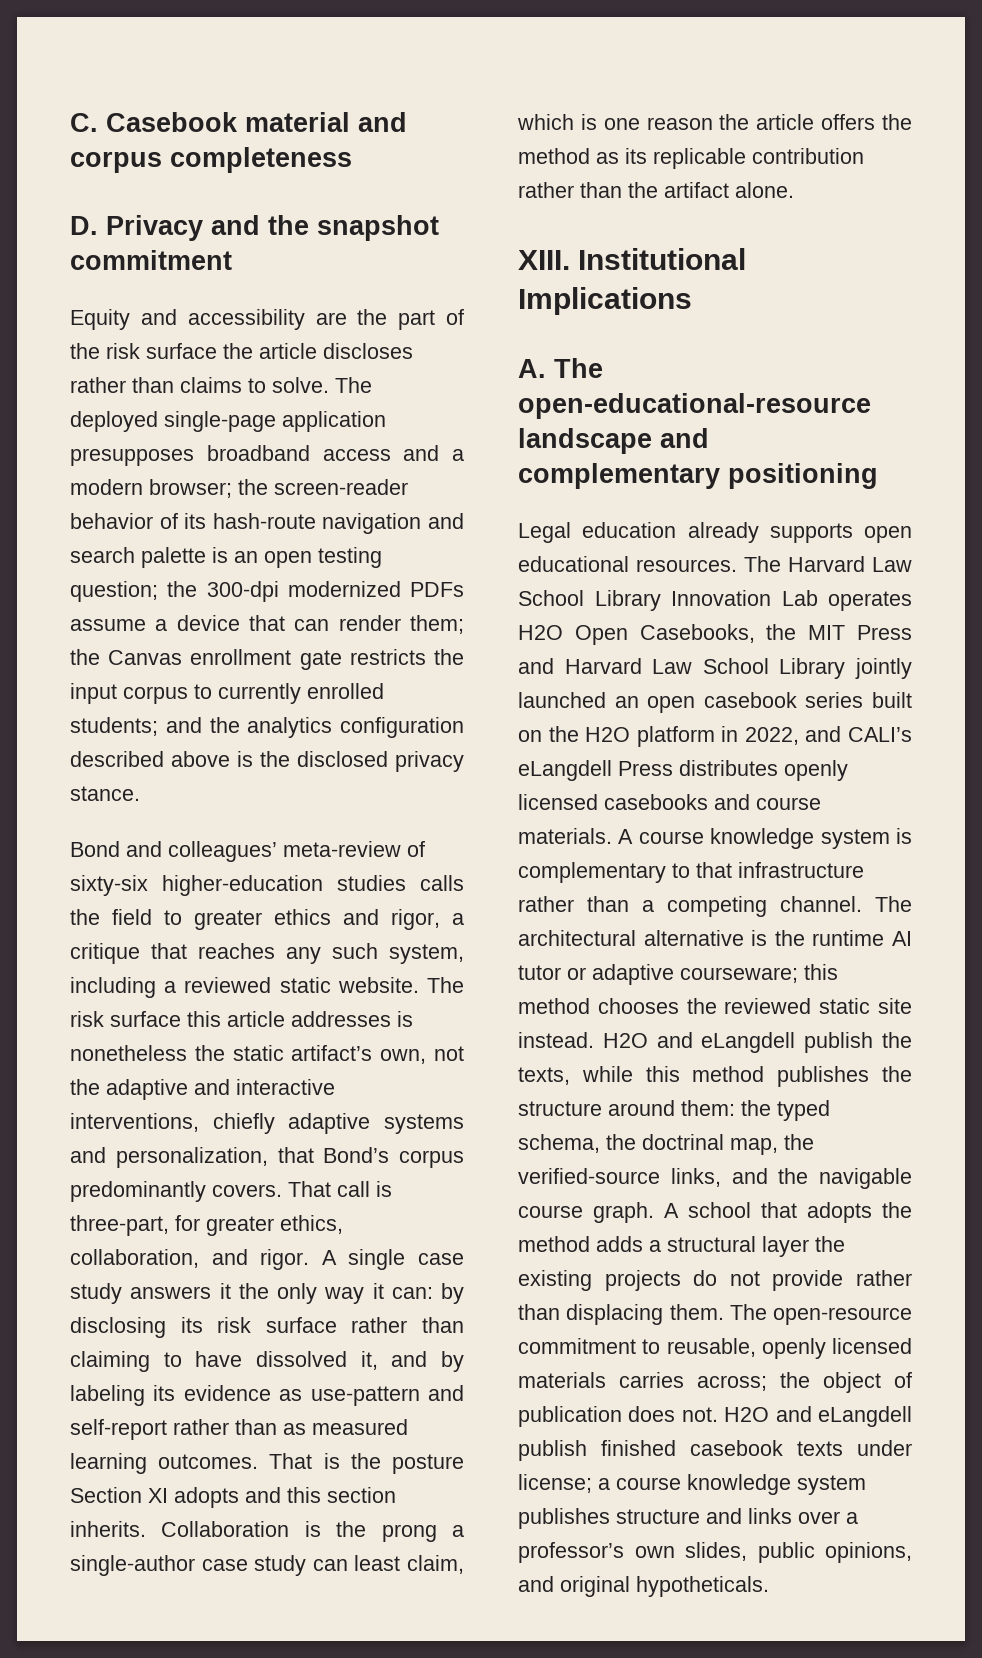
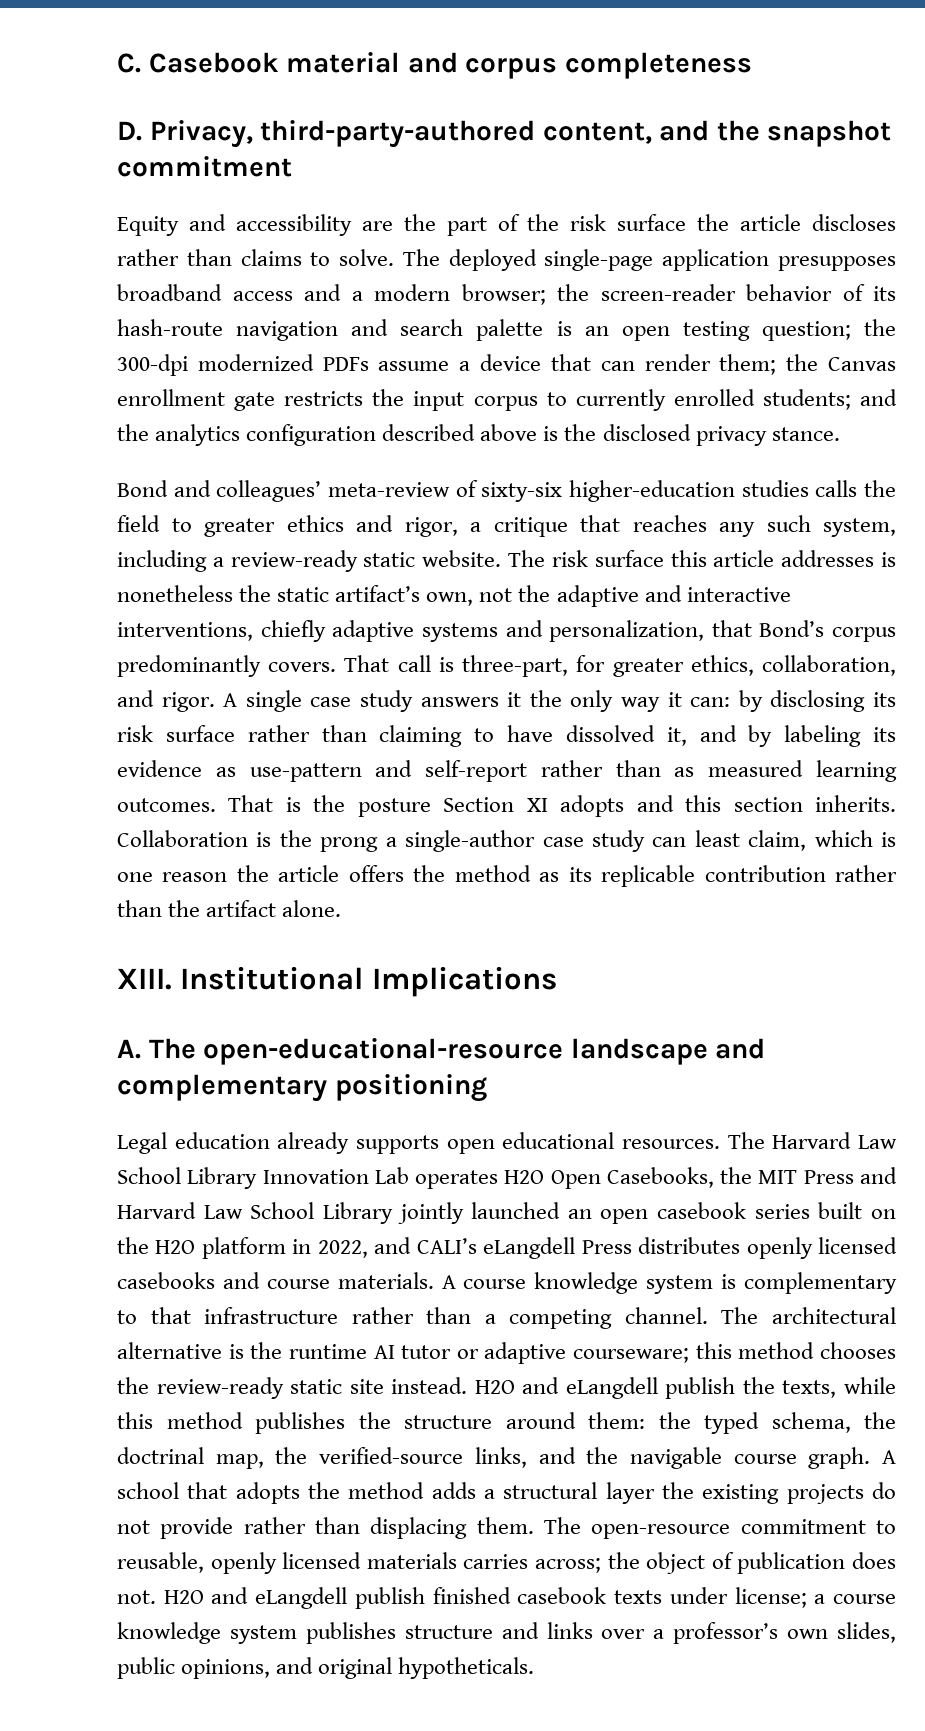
- D. Privacy and the snapshot commitment
+ D. Privacy, third-party-authored content, and the snapshot commitment
- Bond and colleagues’ meta-review of sixty-six higher-education studies calls the field to greater ethics and rigor, a critique that reaches any such system, including a reviewed static website.
+ Bond and colleagues’ meta-review of sixty-six higher-education studies calls the field to greater ethics and rigor, a critique that reaches any such system, including a review-ready static website.
- The architectural alternative is the runtime AI tutor or adaptive courseware; this method chooses the reviewed static site instead.
+ The architectural alternative is the runtime AI tutor or adaptive courseware; this method chooses the review-ready static site instead.

